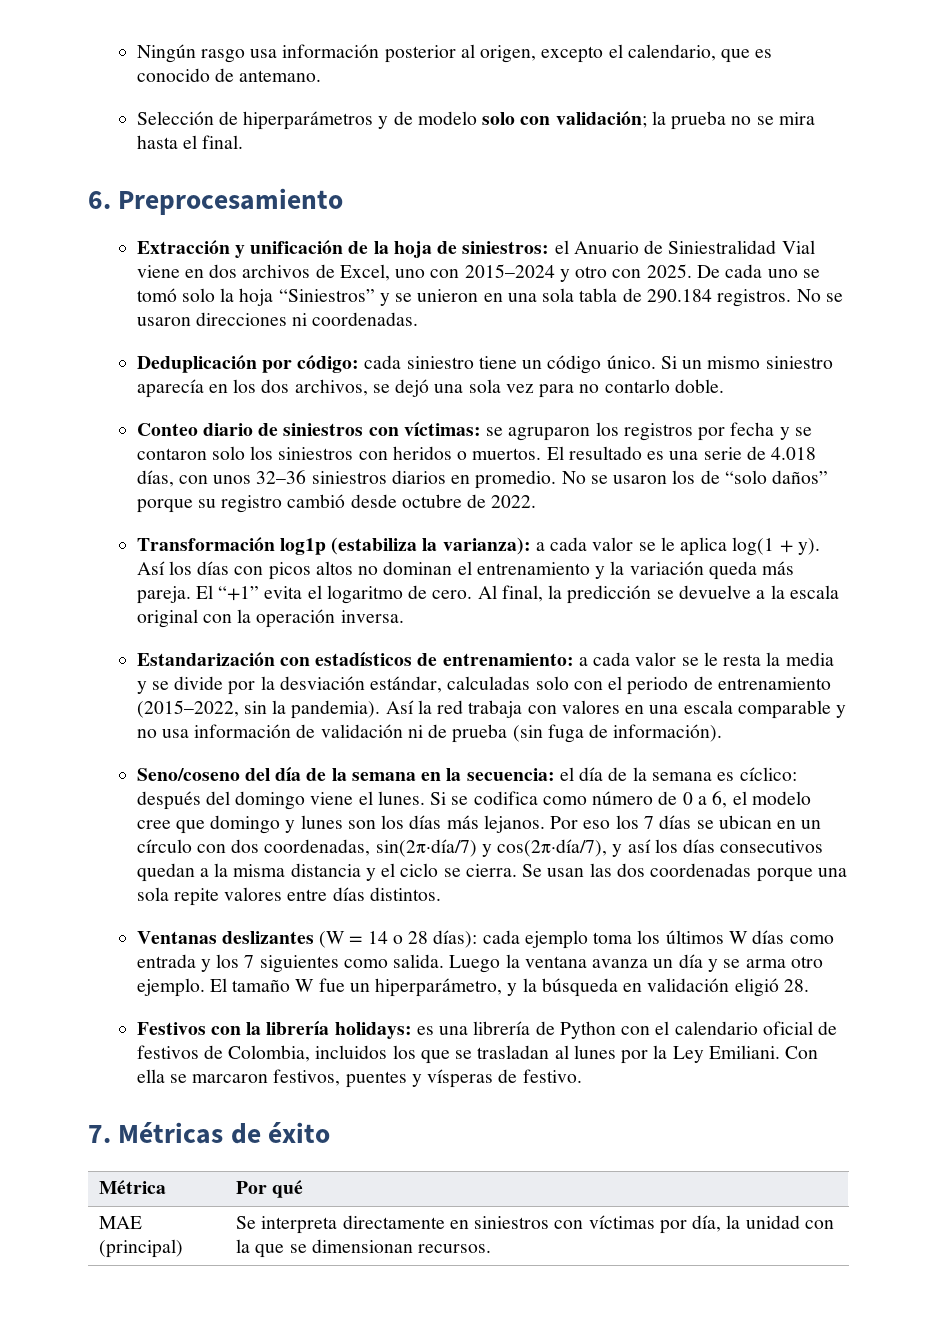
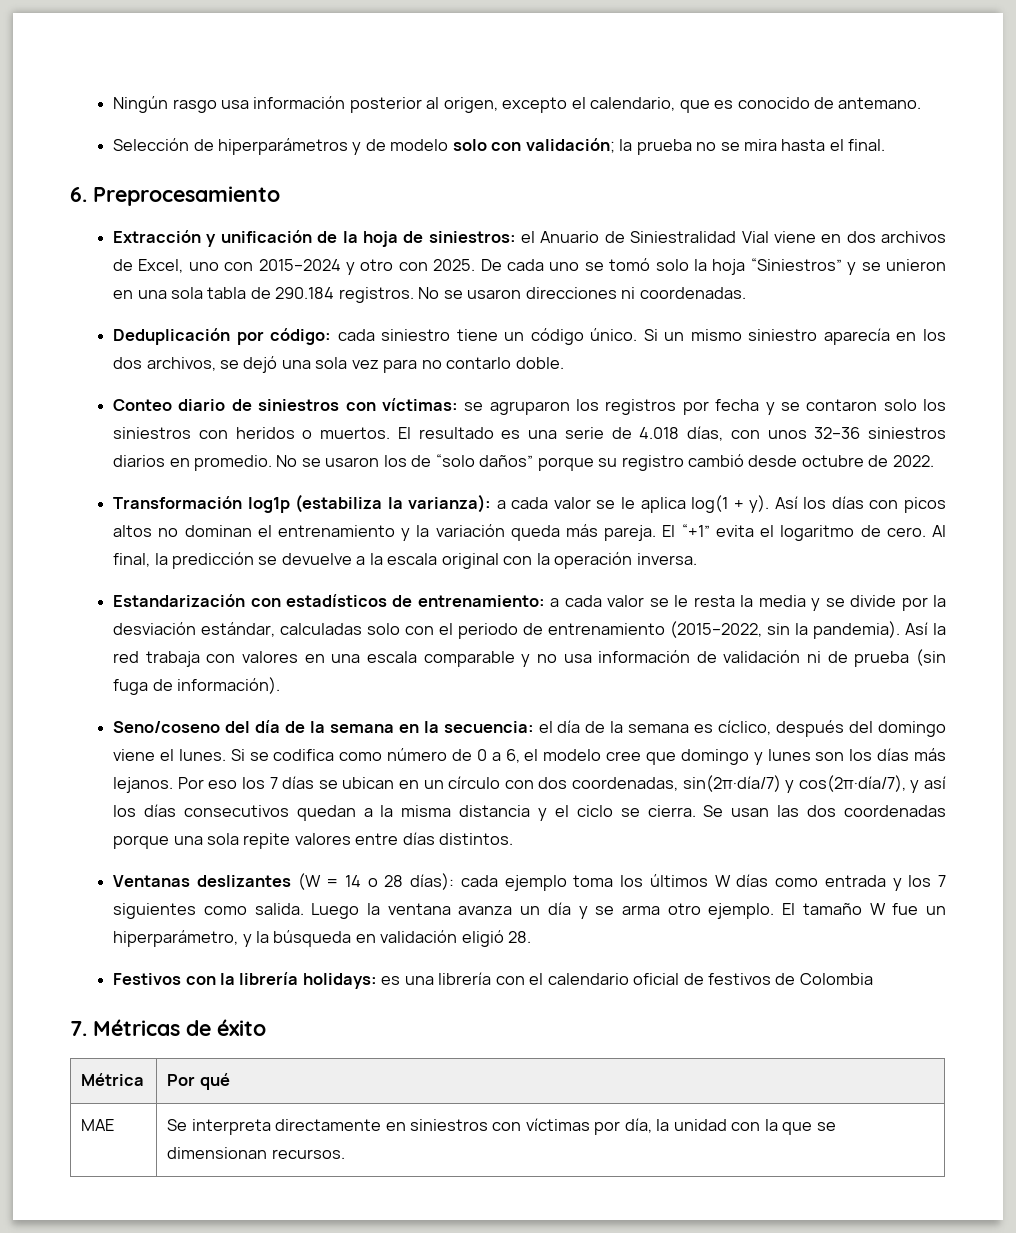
- Seno/coseno del día de la semana en la secuencia: el día de la semana es cíclico: después del domingo viene el lunes.
+ Seno/coseno del día de la semana en la secuencia: el día de la semana es cíclico, después del domingo viene el lunes.
- Festivos con la librería holidays: es una librería de Python con el calendario oficial de festivos de Colombia, incluidos los que se trasladan al lunes por la Ley Emiliani. Con ella se marcaron festivos, puentes y vísperas de festivo.
+ Festivos con la librería holidays: es una librería con el calendario oficial de festivos de Colombia
- MAE (principal) | Se interpreta directamente en siniestros con víctimas por día, la unidad con la que se dimensionan recursos.
+ MAE | Se interpreta directamente en siniestros con víctimas por día, la unidad con la que se dimensionan recursos.

